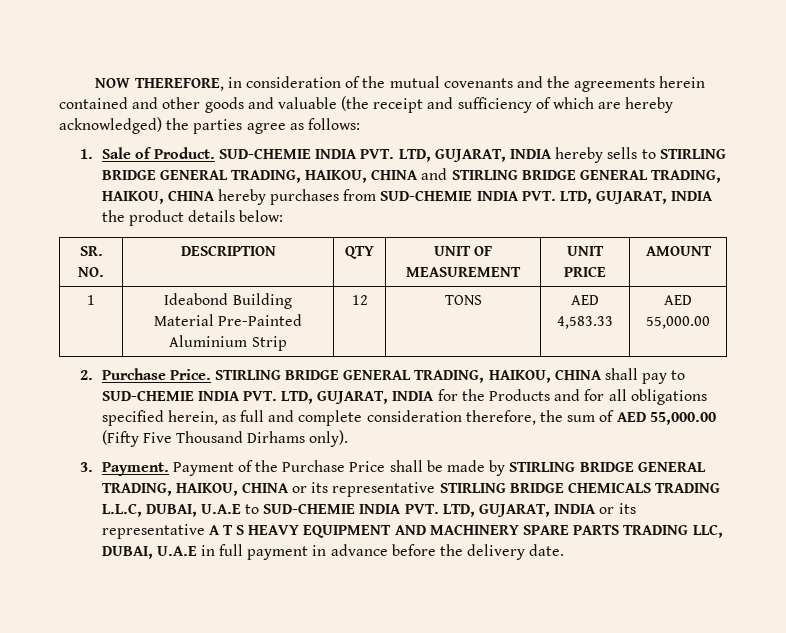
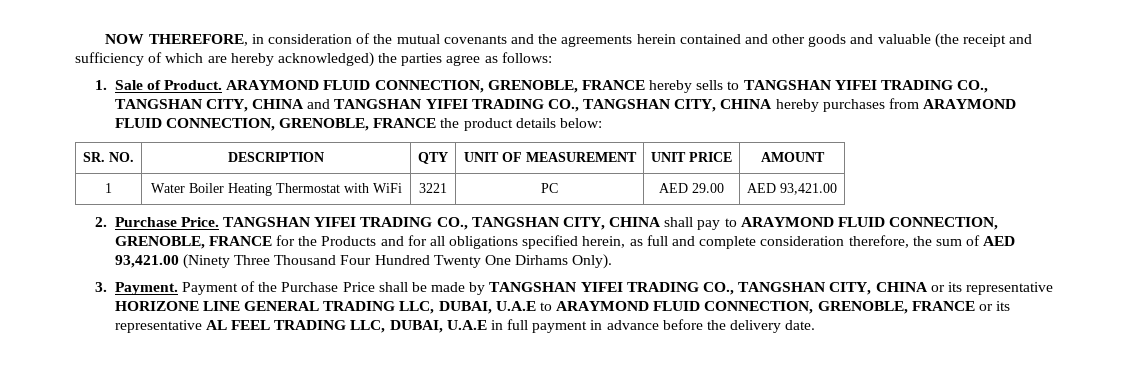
- SUD-CHEMIE INDIA PVT. LTD, GUJARAT, INDIA hereby sells to STIRLING BRIDGE GENERAL TRADING, HAIKOU, CHINA and STIRLING BRIDGE GENERAL TRADING, HAIKOU, CHINA hereby purchases from SUD-CHEMIE INDIA PVT. LTD, GUJARAT, INDIA the product details below:
+ ARAYMOND FLUID CONNECTION, GRENOBLE, FRANCE hereby sells to TANGSHAN YIFEI TRADING CO., TANGSHAN CITY, CHINA and TANGSHAN YIFEI TRADING CO., TANGSHAN CITY, CHINA hereby purchases from ARAYMOND FLUID CONNECTION, GRENOBLE, FRANCE the product details below:
- 1 | Ideabond Building Material Pre-Painted Aluminium Strip | 12 | TONS | AED 4,583.33 | AED 55,000.00
+ 1 | Water Boiler Heating Thermostat with WiFi | 3221 | PC | AED 29.00 | AED 93,421.00
- STIRLING BRIDGE GENERAL TRADING, HAIKOU, CHINA shall pay to SUD-CHEMIE INDIA PVT. LTD, GUJARAT, INDIA for the Products and for all obligations specified herein, as full and complete consideration therefore, the sum of AED 55,000.00 (Fifty Five Thousand Dirhams only).
+ TANGSHAN YIFEI TRADING CO., TANGSHAN CITY, CHINA shall pay to ARAYMOND FLUID CONNECTION, GRENOBLE, FRANCE for the Products and for all obligations specified herein, as full and complete consideration therefore, the sum of AED 93,421.00 (Ninety Three Thousand Four Hundred Twenty One Dirhams Only).
- Payment of the Purchase Price shall be made by STIRLING BRIDGE GENERAL TRADING, HAIKOU, CHINA or its representative STIRLING BRIDGE CHEMICALS TRADING L.L.C, DUBAI, U.A.E to SUD-CHEMIE INDIA PVT. LTD, GUJARAT, INDIA or its representative A T S HEAVY EQUIPMENT AND MACHINERY SPARE PARTS TRADING LLC, DUBAI, U.A.E in full payment in advance before the delivery date.
+ Payment of the Purchase Price shall be made by TANGSHAN YIFEI TRADING CO., TANGSHAN CITY, CHINA or its representative HORIZONE LINE GENERAL TRADING LLC, DUBAI, U.A.E to ARAYMOND FLUID CONNECTION, GRENOBLE, FRANCE or its representative AL FEEL TRADING LLC, DUBAI, U.A.E in full payment in advance before the delivery date.

